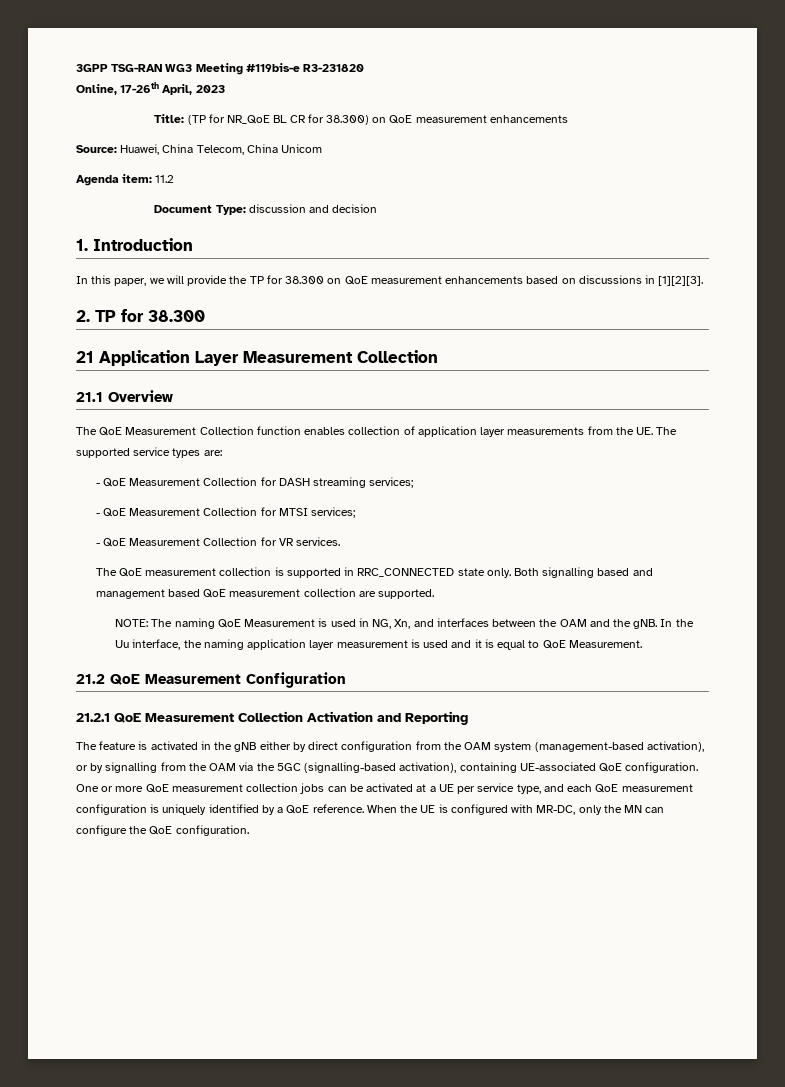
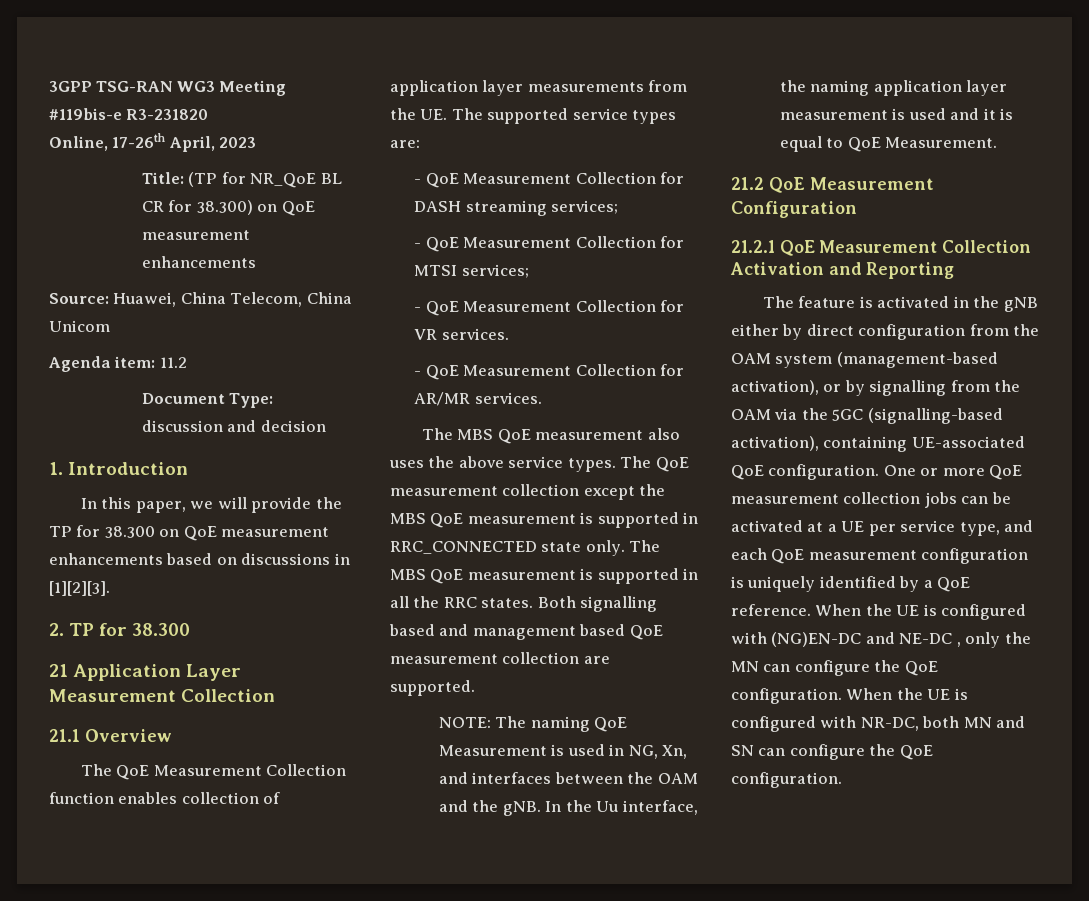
- The QoE measurement collection is supported in RRC_CONNECTED state only.
+ - QoE Measurement Collection for AR/MR services.
+ The MBS QoE measurement also uses the above service types. The QoE measurement collection except the MBS QoE measurement is supported in RRC_CONNECTED state only.
+ The MBS QoE measurement is supported in all the RRC states.
- When the UE is configured with MR-DC, only the MN can configure the QoE configuration.
+ When the UE is configured with (NG)EN-DC and NE-DC , only the MN can configure the QoE configuration.
+ When the UE is configured with NR-DC, both MN and SN can configure the QoE configuration.

